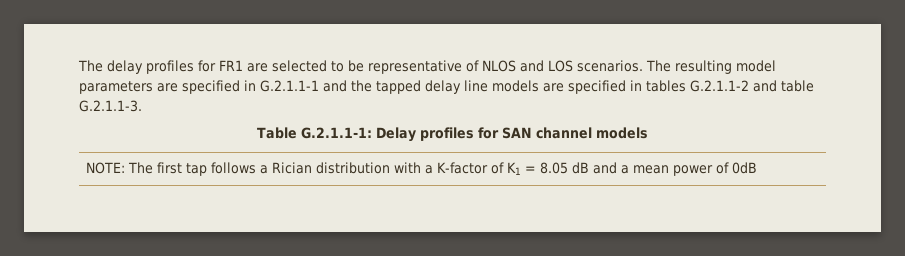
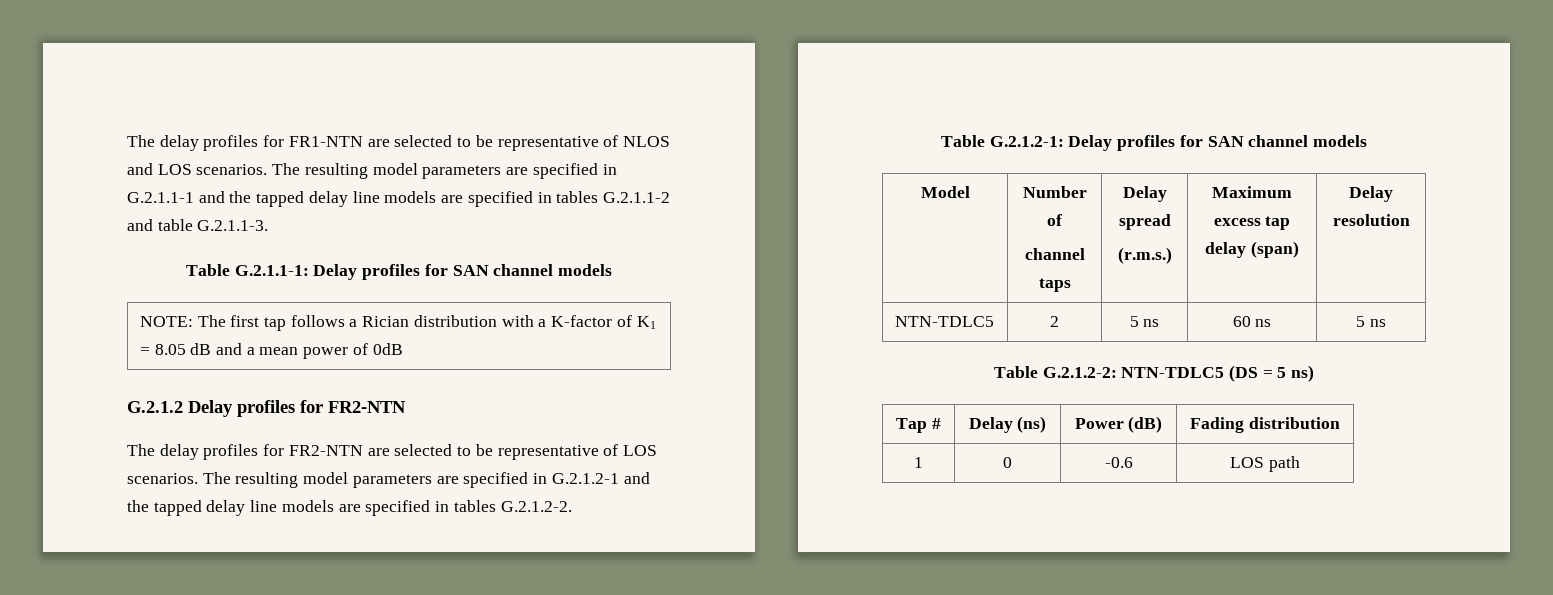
- The delay profiles for FR1 are selected to be representative of NLOS and LOS scenarios.
+ The delay profiles for FR1-NTN are selected to be representative of NLOS and LOS scenarios.
+ G.2.1.2 Delay profiles for FR2-NTN
+ The delay profiles for FR2-NTN are selected to be representative of LOS scenarios. The resulting model parameters are specified in G.2.1.2-1 and the tapped delay line models are specified in tables G.2.1.2-2.
+ Table G.2.1.2-1: Delay profiles for SAN channel models
+ Model | Number of
+ channel taps | Delay spread
+ (r.m.s.) | Maximum excess tap delay (span) | Delay resolution
+ NTN-TDLC5 | 2 | 5 ns | 60 ns | 5 ns
+ Table G.2.1.2-2: NTN-TDLC5 (DS = 5 ns)
+ Tap # | Delay (ns) | Power (dB) | Fading distribution
+ 1 | 0 | -0.6 | LOS path

